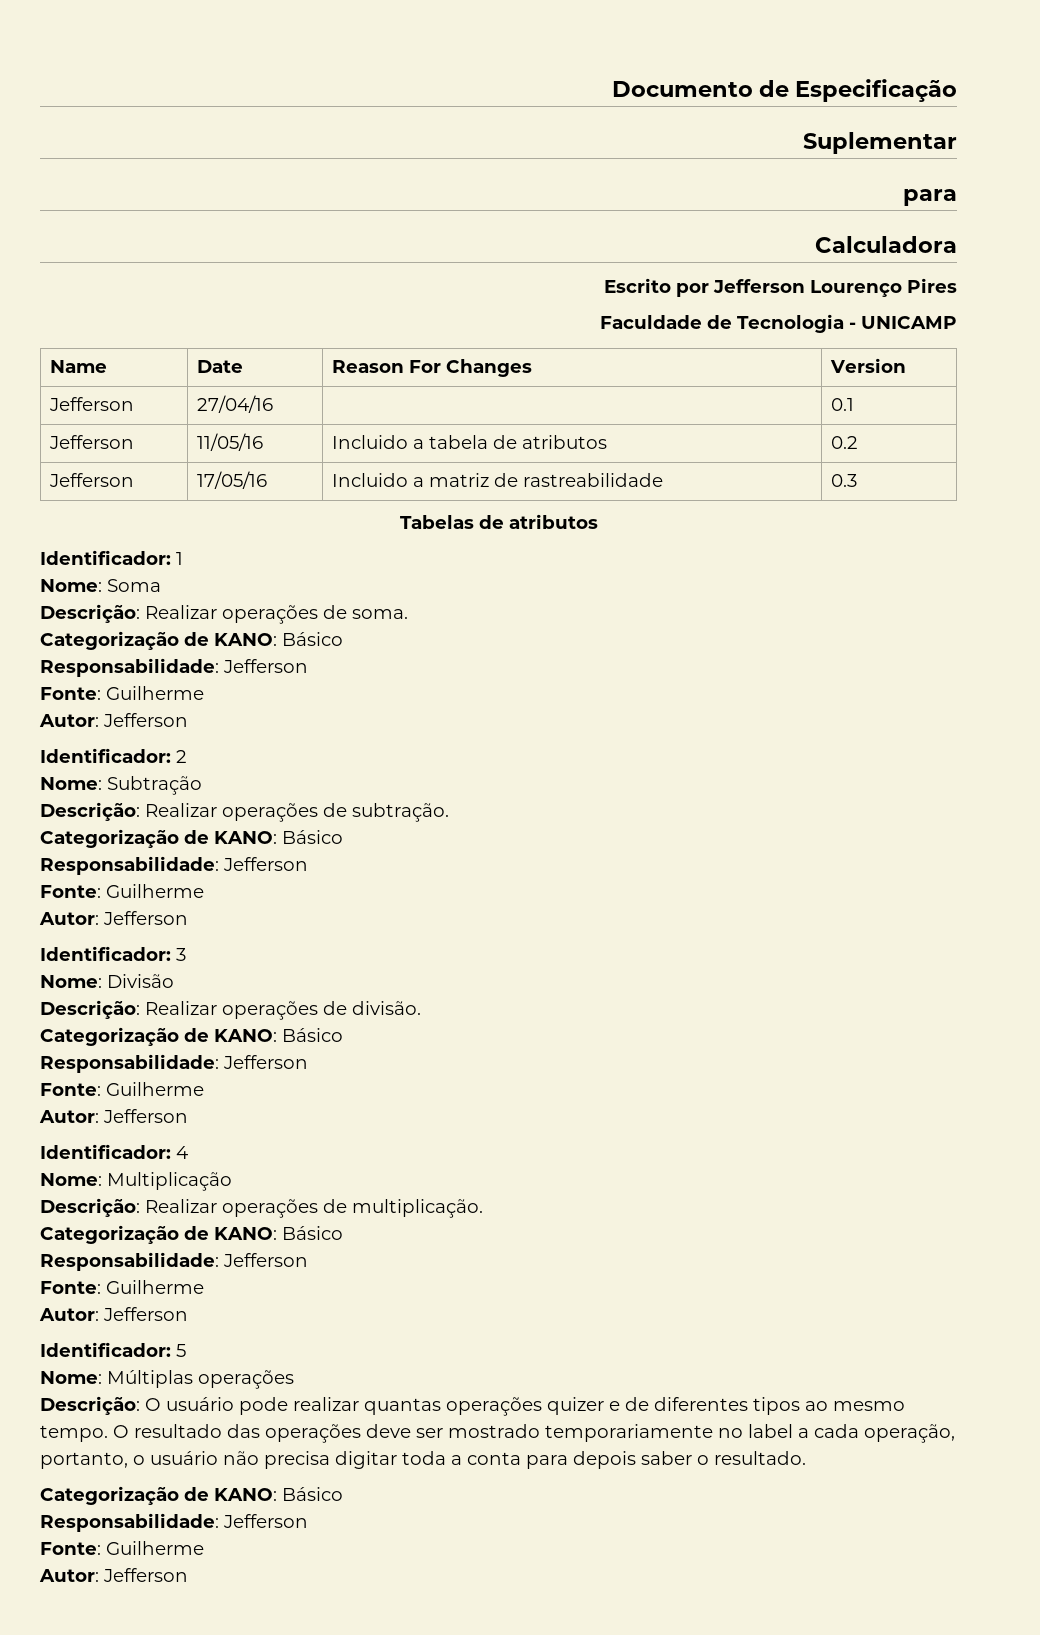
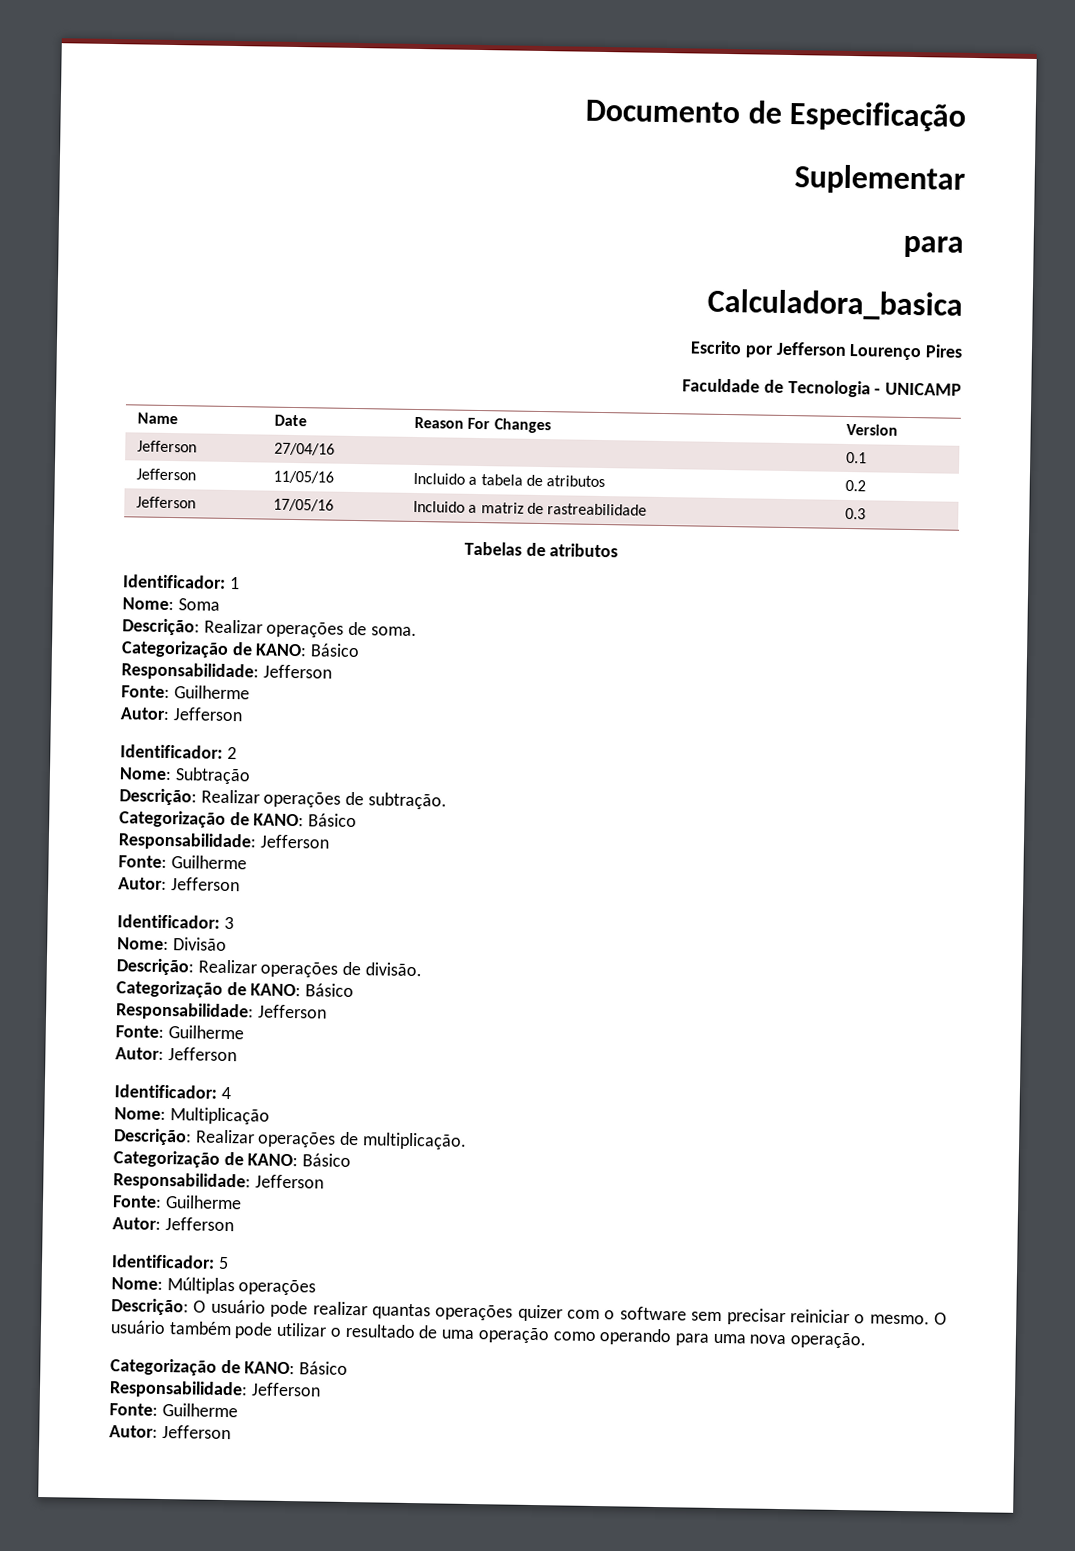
- Calculadora
+ Calculadora_basica
- Descrição: O usuário pode realizar quantas operações quizer e de diferentes tipos ao mesmo tempo. O resultado das operações deve ser mostrado temporariamente no label a cada operação, portanto, o usuário não precisa digitar toda a conta para depois saber o resultado.
+ Descrição: O usuário pode realizar quantas operações quizer com o software sem precisar reiniciar o mesmo. O usuário também pode utilizar o resultado de uma operação como operando para uma nova operação.

